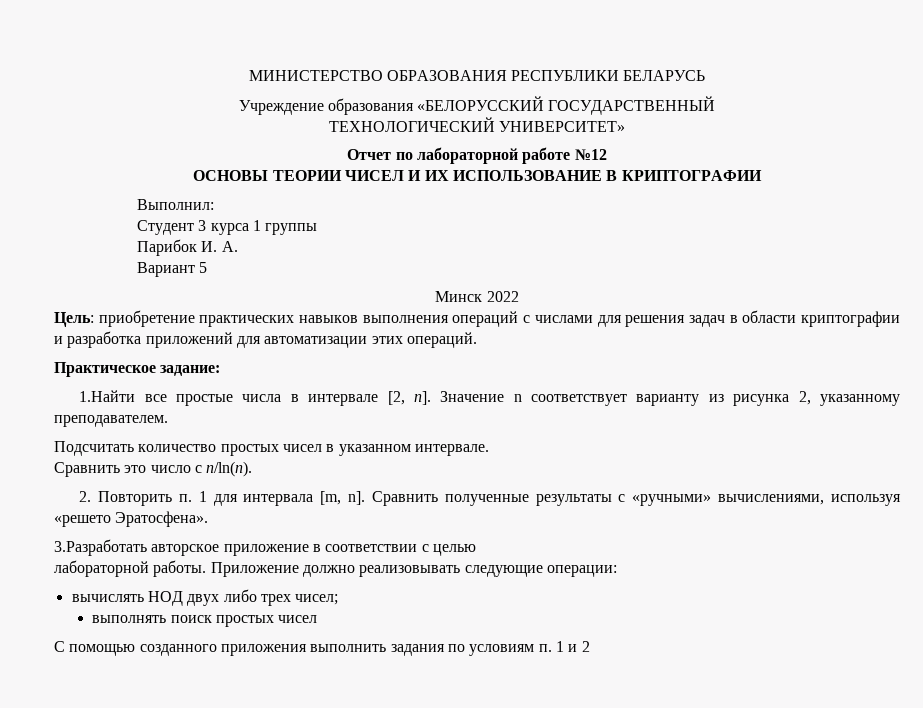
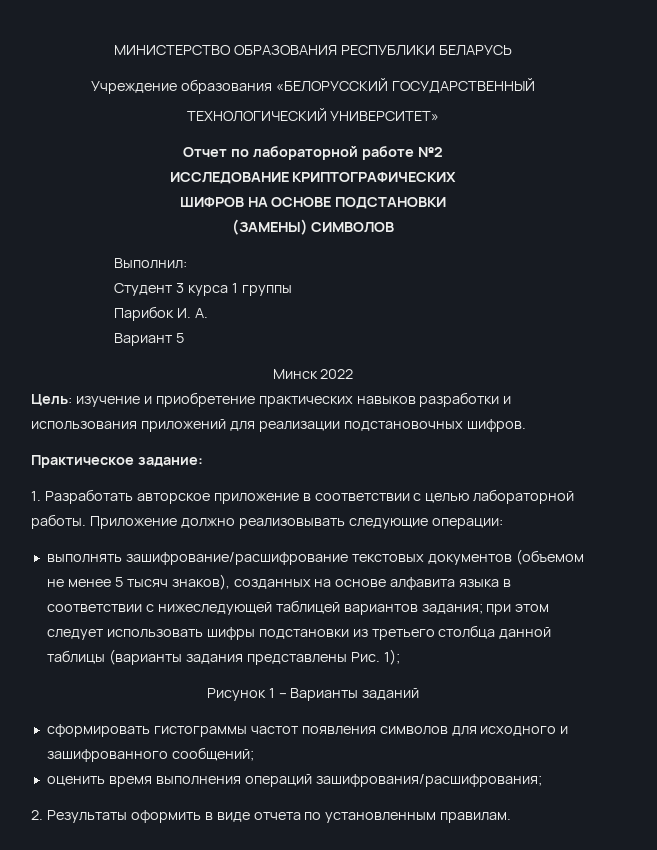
- Отчет по лабораторной работе №12
- ОСНОВЫ ТЕОРИИ ЧИСЕЛ И ИХ ИСПОЛЬЗОВАНИЕ В КРИПТОГРАФИИ
+ Отчет по лабораторной работе №2
+ ИССЛЕДОВАНИЕ КРИПТОГРАФИЧЕСКИХ
+ ШИФРОВ НА ОСНОВЕ ПОДСТАНОВКИ
+ (ЗАМЕНЫ) СИМВОЛОВ
- Цель: приобретение практических навыков выполнения операций с числами для решения задач в области криптографии и разработка приложений для автоматизации этих операций.
+ Цель: изучение и приобретение практических навыков разработки и использования приложений для реализации подстановочных шифров.
  Практическое задание:
- 1.Найти все простые числа в интервале [2, n]. Значение n соответствует варианту из рисунка 2, указанному преподавателем.
- Подсчитать количество простых чисел в указанном интервале.
- Сравнить это число с n/ln(n).
- 2. Повторить п. 1 для интервала [m, n]. Сравнить полученные результаты с «ручными» вычислениями, используя «решето Эратосфена».
- 3.Разработать авторское приложение в соответствии с целью
- лабораторной работы.
+ 1. Разработать авторское приложение в соответствии с целью лабораторной работы.
- вычислять НОД двух либо трех чисел;
- выполнять поиск простых чисел
- С помощью созданного приложения выполнить задания по условиям п. 1 и 2
+ выполнять зашифрование/расшифрование текстовых документов (объемом не менее 5 тысяч знаков), созданных на основе алфавита языка в соответствии с нижеследующей таблицей вариантов задания; при этом следует использовать шифры подстановки из третьего столбца данной таблицы (варианты задания представлены Рис. 1);
+ Рисунок 1 – Варианты заданий
+ сформировать гистограммы частот появления символов для исходного и зашифрованного сообщений;
+ оценить время выполнения операций зашифрования/расшифрования;
+ 2. Результаты оформить в виде отчета по установленным правилам.

